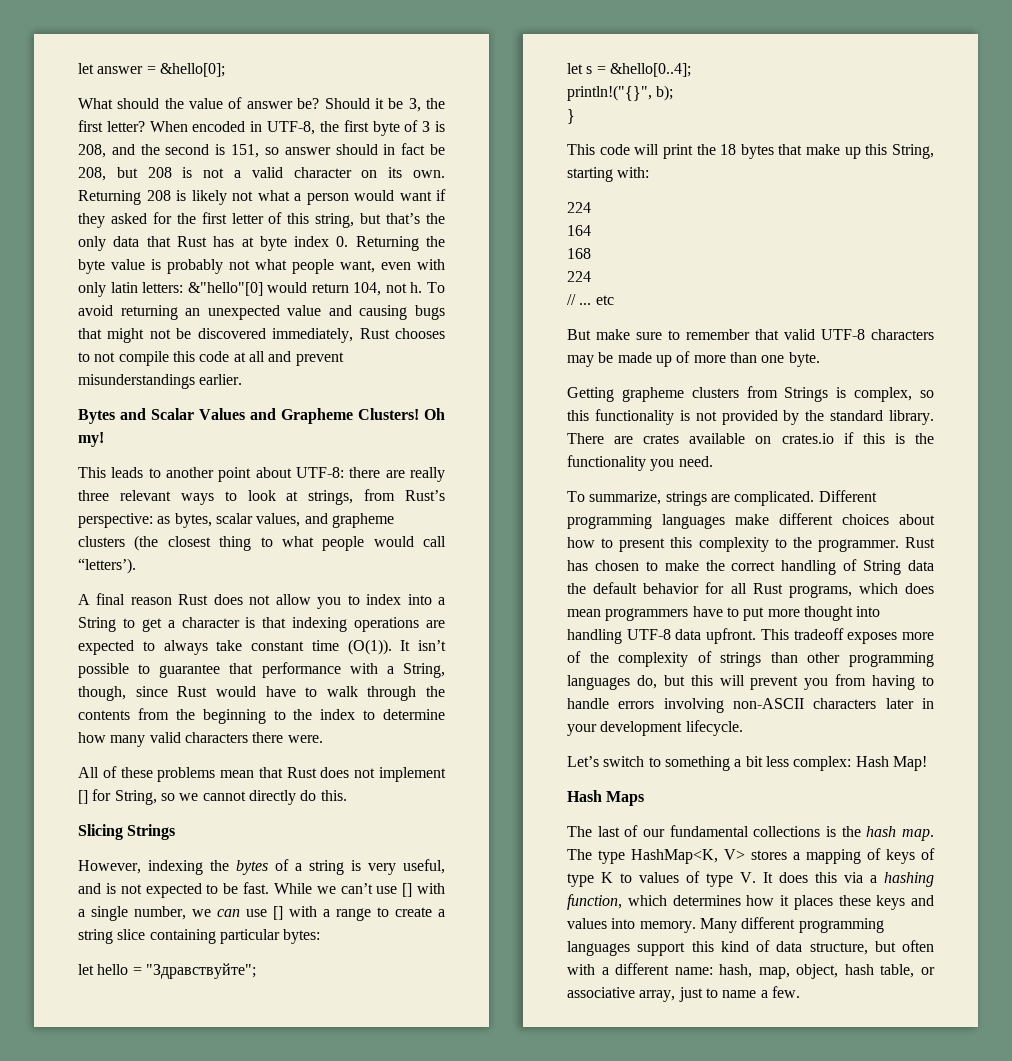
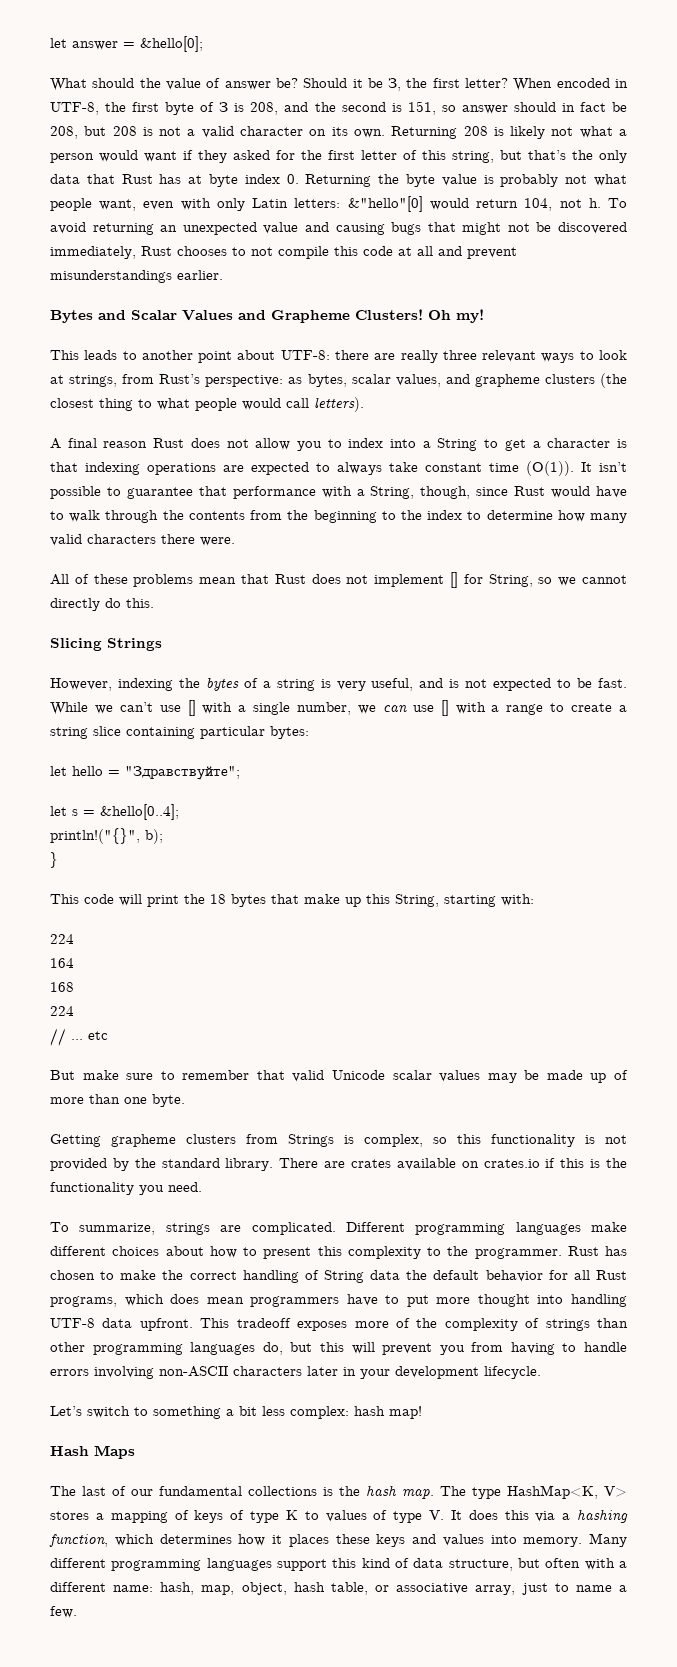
- Returning 208 is likely not what a person would want if they asked for the first letter of this string, but that’s the only data that Rust has at byte index 0. Returning the byte value is probably not what people want, even with only latin letters: &"hello"[0] would return 104, not h.
+ Returning 208 is likely not what a person would want if they asked for the first letter of this string, but that’s the only data that Rust has at byte index 0. Returning the byte value is probably not what people want, even with only Latin letters: &"hello"[0] would return 104, not h.
- This leads to another point about UTF-8: there are really three relevant ways to look at strings, from Rust’s perspective: as bytes, scalar values, and grapheme clusters (the closest thing to what people would call “letters’).
+ This leads to another point about UTF-8: there are really three relevant ways to look at strings, from Rust’s perspective: as bytes, scalar values, and grapheme clusters (the closest thing to what people would call letters).
- But make sure to remember that valid UTF-8 characters may be made up of more than one byte.
+ But make sure to remember that valid Unicode scalar values may be made up of more than one byte.
- Let’s switch to something a bit less complex: Hash Map!
+ Let’s switch to something a bit less complex: hash map!

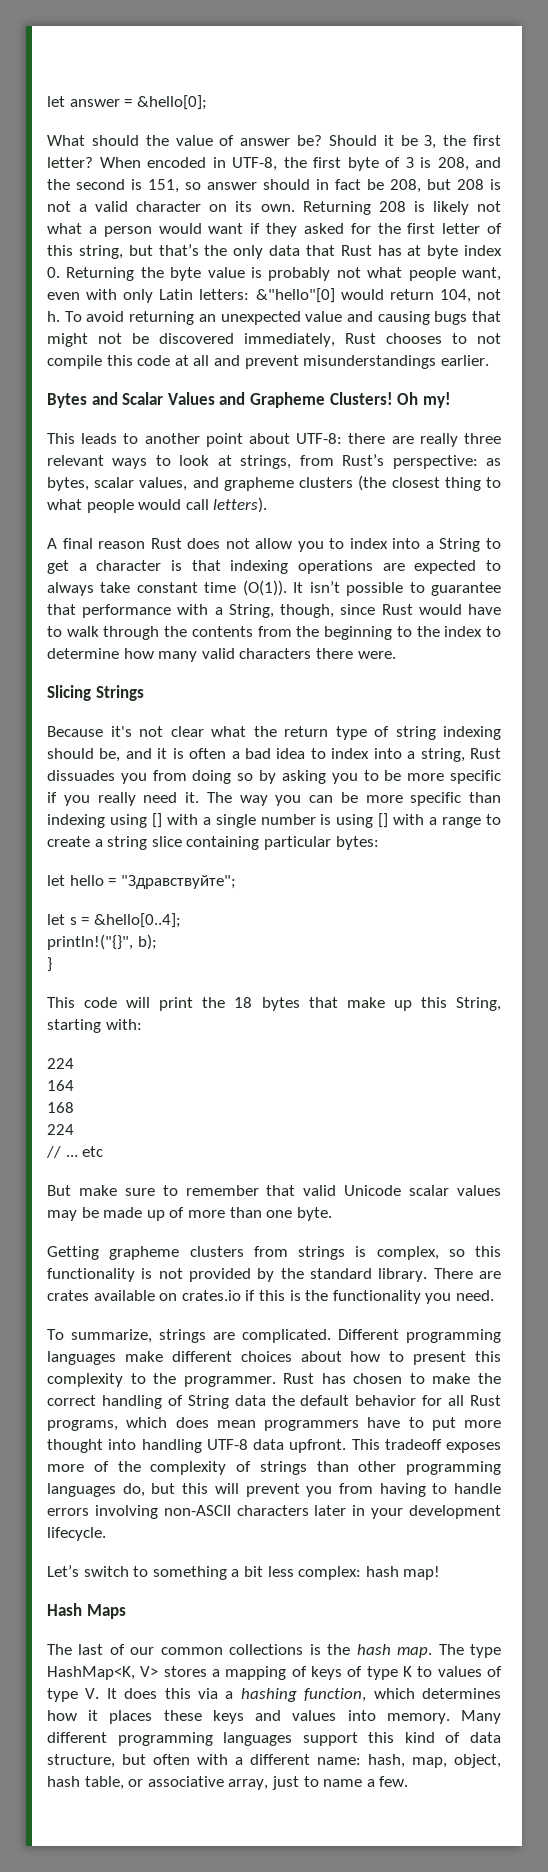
- All of these problems mean that Rust does not implement [] for String, so we cannot directly do this.
  Slicing Strings
- However, indexing the bytes of a string is very useful, and is not expected to be fast. While we can’t use [] with a single number, we can use [] with a range to create a string slice containing particular bytes:
+ Because it's not clear what the return type of string indexing should be, and it is often a bad idea to index into a string, Rust dissuades you from doing so by asking you to be more specific if you really need it. The way you can be more specific than indexing using [] with a single number is using [] with a range to create a string slice containing particular bytes:
- Getting grapheme clusters from Strings is complex, so this functionality is not provided by the standard library.
+ Getting grapheme clusters from strings is complex, so this functionality is not provided by the standard library.
- The last of our fundamental collections is the hash map.
+ The last of our common collections is the hash map.

